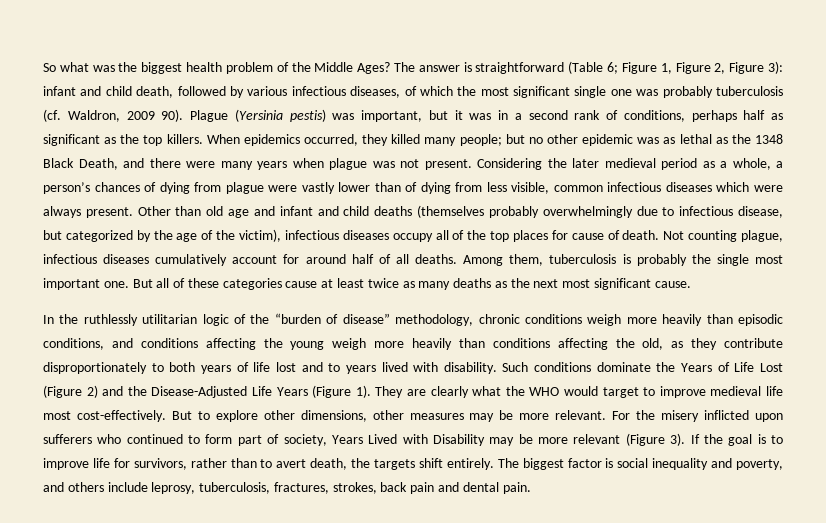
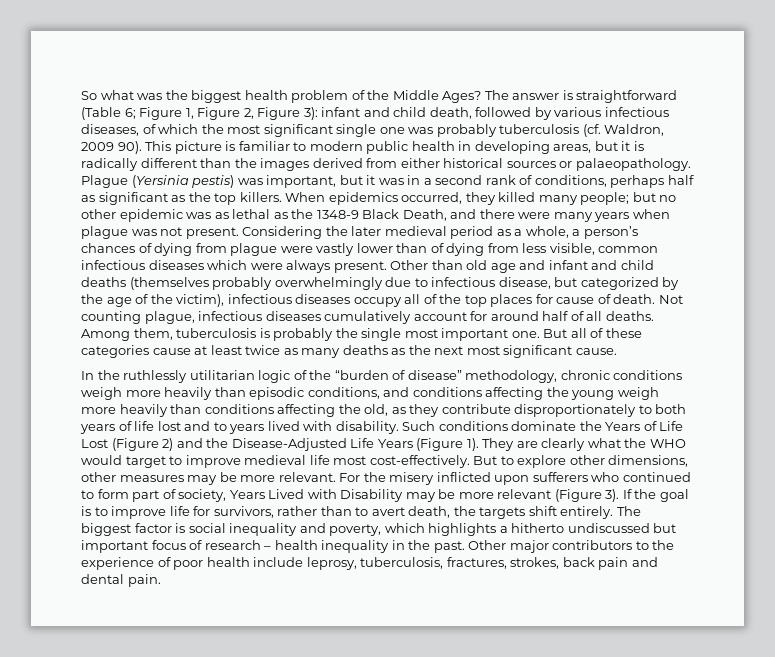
+ This picture is familiar to modern public health in developing areas, but it is radically different than the images derived from either historical sources or palaeopathology.
- When epidemics occurred, they killed many people; but no other epidemic was as lethal as the 1348 Black Death, and there were many years when plague was not present.
+ When epidemics occurred, they killed many people; but no other epidemic was as lethal as the 1348-9 Black Death, and there were many years when plague was not present.
- The biggest factor is social inequality and poverty, and others include leprosy, tuberculosis, fractures, strokes, back pain and dental pain.
+ The biggest factor is social inequality and poverty, which highlights a hitherto undiscussed but important focus of research – health inequality in the past. Other major contributors to the experience of poor health include leprosy, tuberculosis, fractures, strokes, back pain and dental pain.

